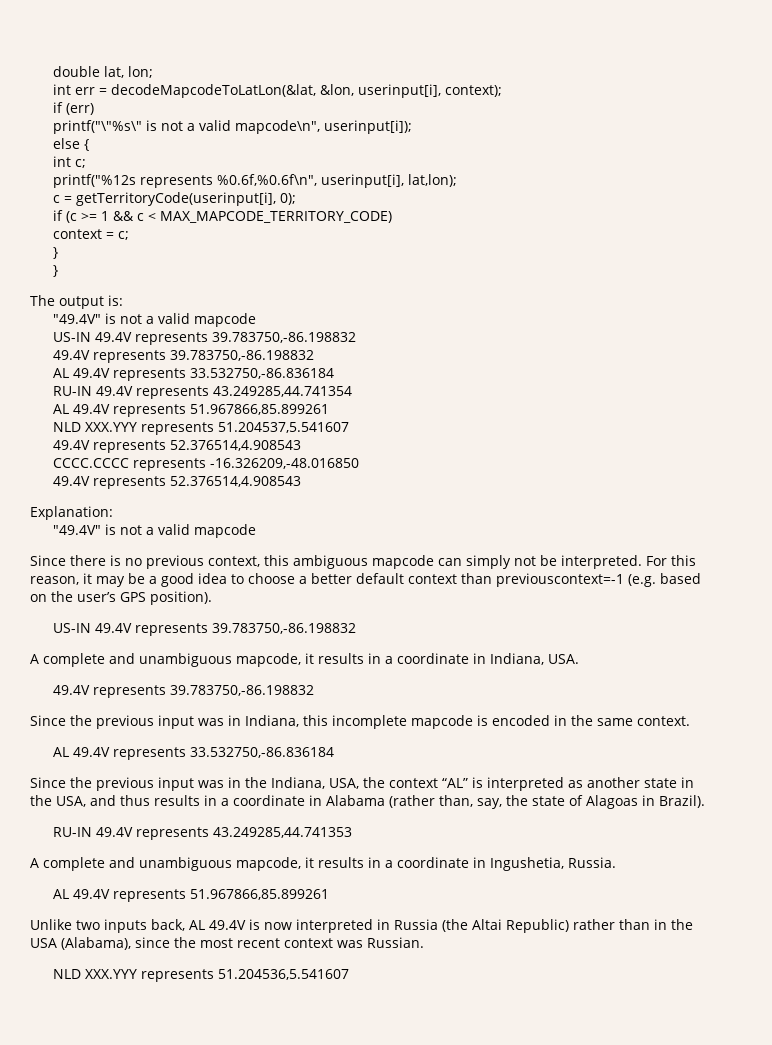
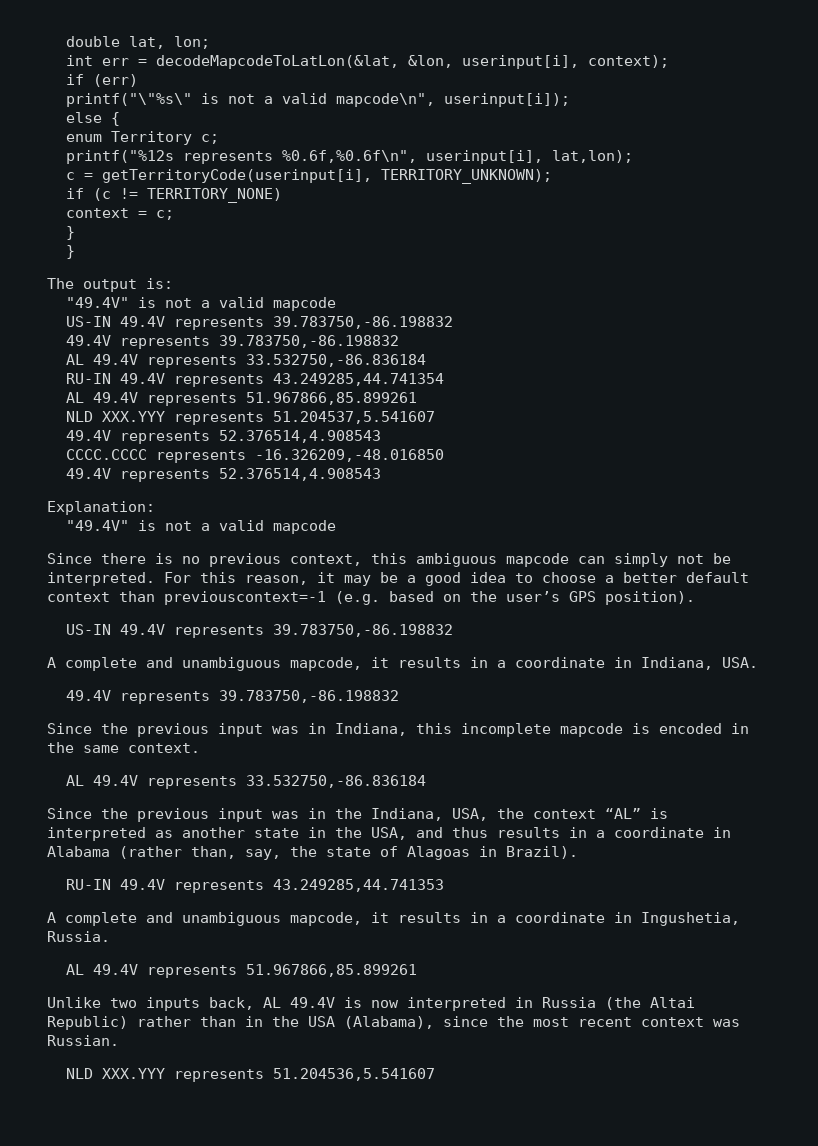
- int c;
+ enum Territory c;
- c = getTerritoryCode(userinput[i], 0);
+ c = getTerritoryCode(userinput[i], TERRITORY_UNKNOWN);
- if (c >= 1 && c < MAX_MAPCODE_TERRITORY_CODE)
+ if (c != TERRITORY_NONE)

